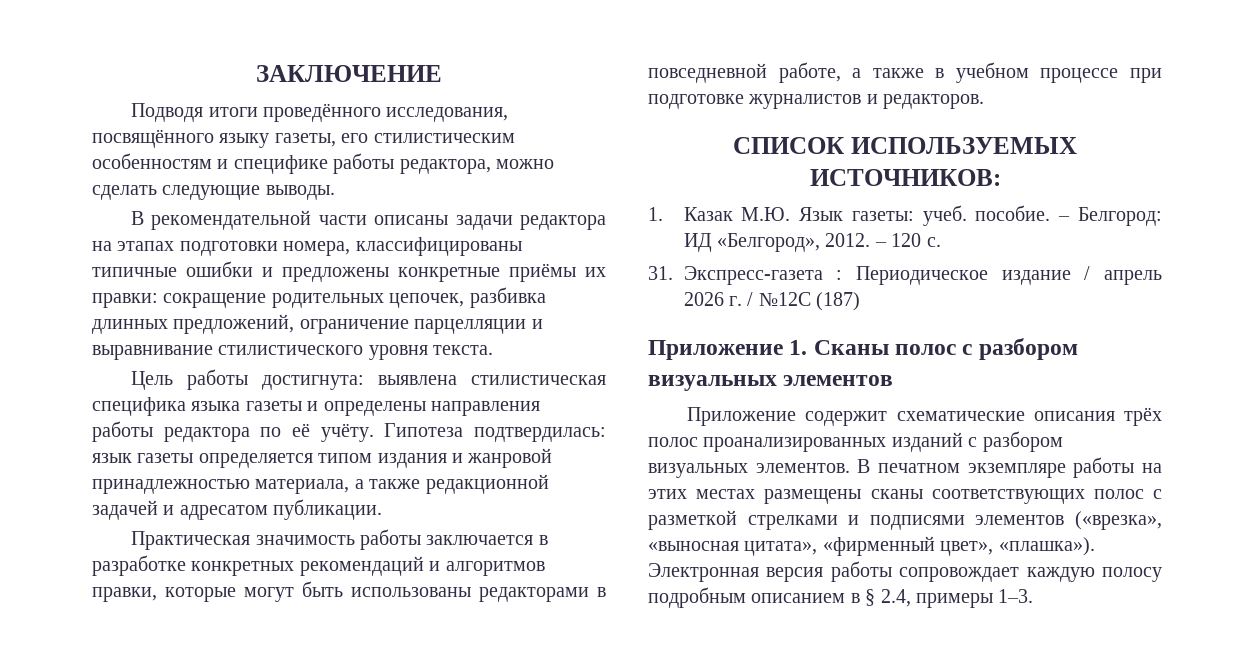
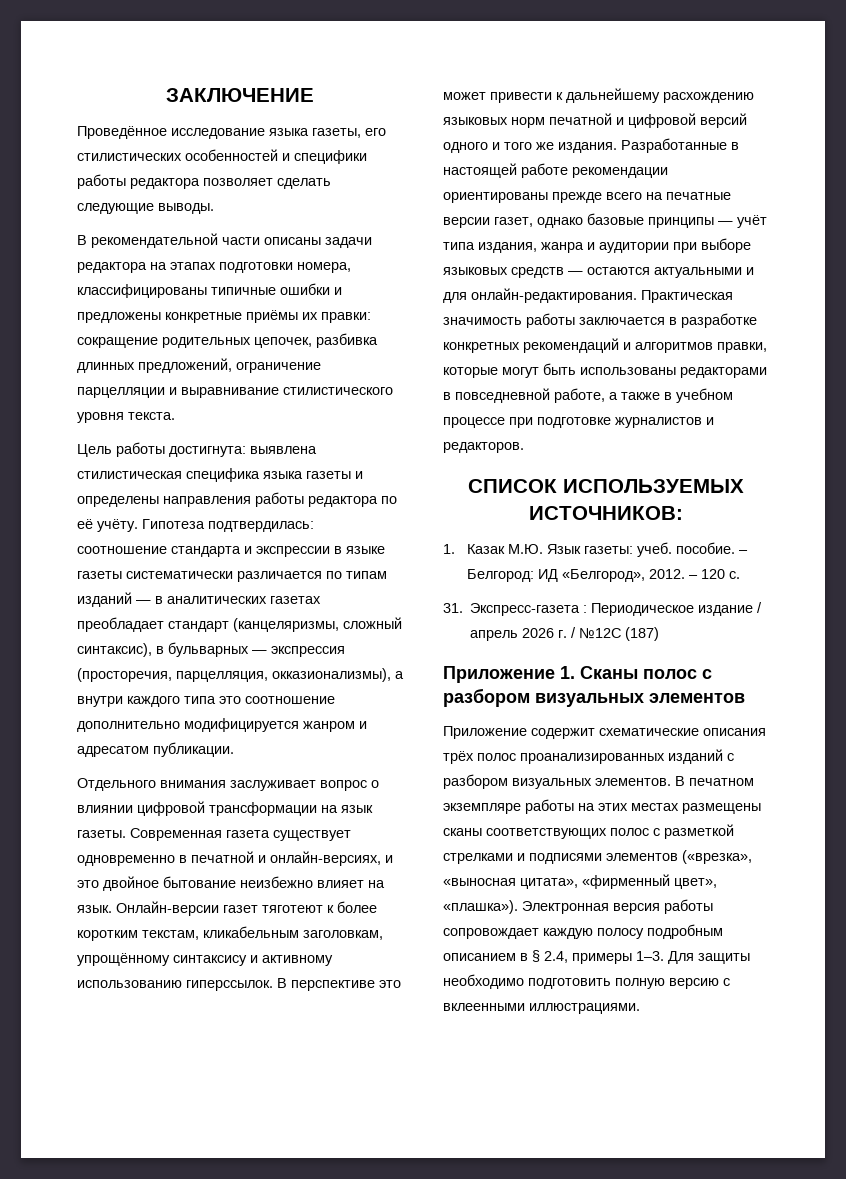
- Подводя итоги проведённого исследования, посвящённого языку газеты, его стилистическим особенностям и специфике работы редактора, можно сделать следующие выводы.
+ Проведённое исследование языка газеты, его стилистических особенностей и специфики работы редактора позволяет сделать следующие выводы.
- Гипотеза подтвердилась: язык газеты определяется типом издания и жанровой принадлежностью материала, а также редакционной задачей и адресатом публикации.
- Практическая значимость работы заключается в разработке конкретных рекомендаций и алгоритмов правки, которые могут быть использованы редакторами в повседневной работе, а также в учебном процессе при подготовке журналистов и редакторов.
+ Гипотеза подтвердилась: соотношение стандарта и экспрессии в языке газеты систематически различается по типам изданий — в аналитических газетах преобладает стандарт (канцеляризмы, сложный синтаксис), в бульварных — экспрессия (просторечия, парцелляция, окказионализмы), а внутри каждого типа это соотношение дополнительно модифицируется жанром и адресатом публикации.
+ Отдельного внимания заслуживает вопрос о влиянии цифровой трансформации на язык газеты. Современная газета существует одновременно в печатной и онлайн-версиях, и это двойное бытование неизбежно влияет на язык. Онлайн-версии газет тяготеют к более коротким текстам, кликабельным заголовкам, упрощённому синтаксису и активному использованию гиперссылок. В перспективе это может привести к дальнейшему расхождению языковых норм печатной и цифровой версий одного и того же издания. Разработанные в настоящей работе рекомендации ориентированы прежде всего на печатные версии газет, однако базовые принципы — учёт типа издания, жанра и аудитории при выборе языковых средств — остаются актуальными и для онлайн-редактирования. Практическая значимость работы заключается в разработке конкретных рекомендаций и алгоритмов правки, которые могут быть использованы редакторами в повседневной работе, а также в учебном процессе при подготовке журналистов и редакторов.
+ Для защиты необходимо подготовить полную версию с вклеенными иллюстрациями.

